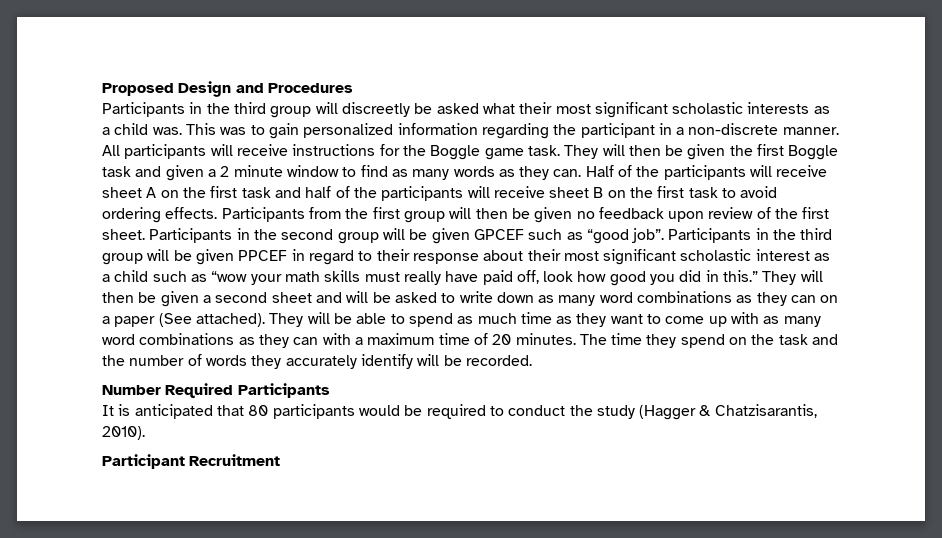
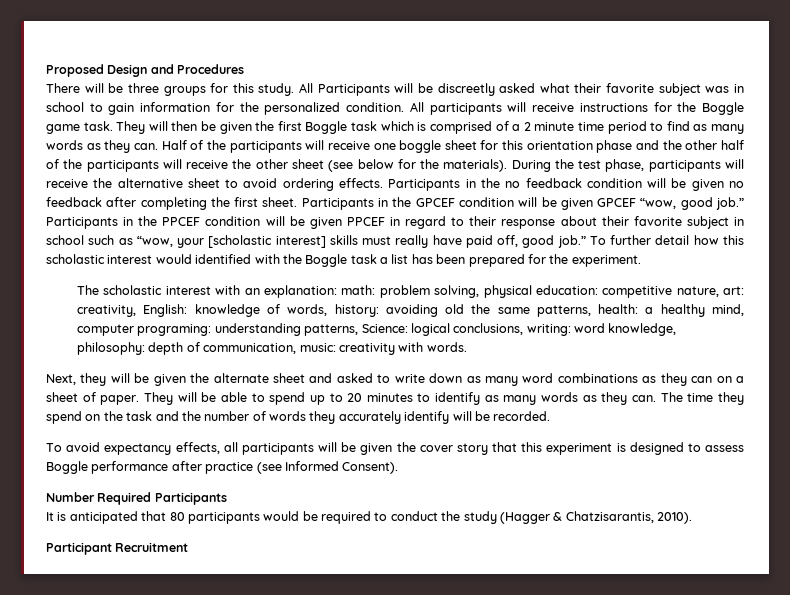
- Participants in the third group will discreetly be asked what their most significant scholastic interests as a child was. This was to gain personalized information regarding the participant in a non-discrete manner.
+ There will be three groups for this study. All Participants will be discreetly asked what their favorite subject was in school to gain information for the personalized condition.
- They will then be given the first Boggle task and given a 2 minute window to find as many words as they can.
+ They will then be given the first Boggle task which is comprised of a 2 minute time period to find as many words as they can.
- Half of the participants will receive sheet A on the first task and half of the participants will receive sheet B on the first task to avoid ordering effects.
+ Half of the participants will receive one boggle sheet for this orientation phase and the other half of the participants will receive the other sheet (see below for the materials). During the test phase, participants will receive the alternative sheet to avoid ordering effects.
- Participants from the first group will then be given no feedback upon review of the first sheet.
+ Participants in the no feedback condition will be given no feedback after completing the first sheet.
- Participants in the second group will be given GPCEF such as “good job”. Participants in the third group will be given PPCEF in regard to their response about their most significant scholastic interest as a child such as “wow your math skills must really have paid off, look how good you did in this.” They will then be given a second sheet and will be asked to write down as many word combinations as they can on a paper (See attached).
+ Participants in the GPCEF condition will be given GPCEF “wow, good job.” Participants in the PPCEF condition will be given PPCEF in regard to their response about their favorite subject in school such as “wow, your [scholastic interest] skills must really have paid off, good job.” To further detail how this scholastic interest would identified with the Boggle task a list has been prepared for the experiment.
+ The scholastic interest with an explanation: math: problem solving, physical education: competitive nature, art: creativity, English: knowledge of words, history: avoiding old the same patterns, health: a healthy mind, computer programing: understanding patterns, Science: logical conclusions, writing: word knowledge, philosophy: depth of communication, music: creativity with words.
+ Next, they will be given the alternate sheet and asked to write down as many word combinations as they can on a sheet of paper.
- They will be able to spend as much time as they want to come up with as many word combinations as they can with a maximum time of 20 minutes.
+ They will be able to spend up to 20 minutes to identify as many words as they can.
+ To avoid expectancy effects, all participants will be given the cover story that this experiment is designed to assess Boggle performance after practice (see Informed Consent).

